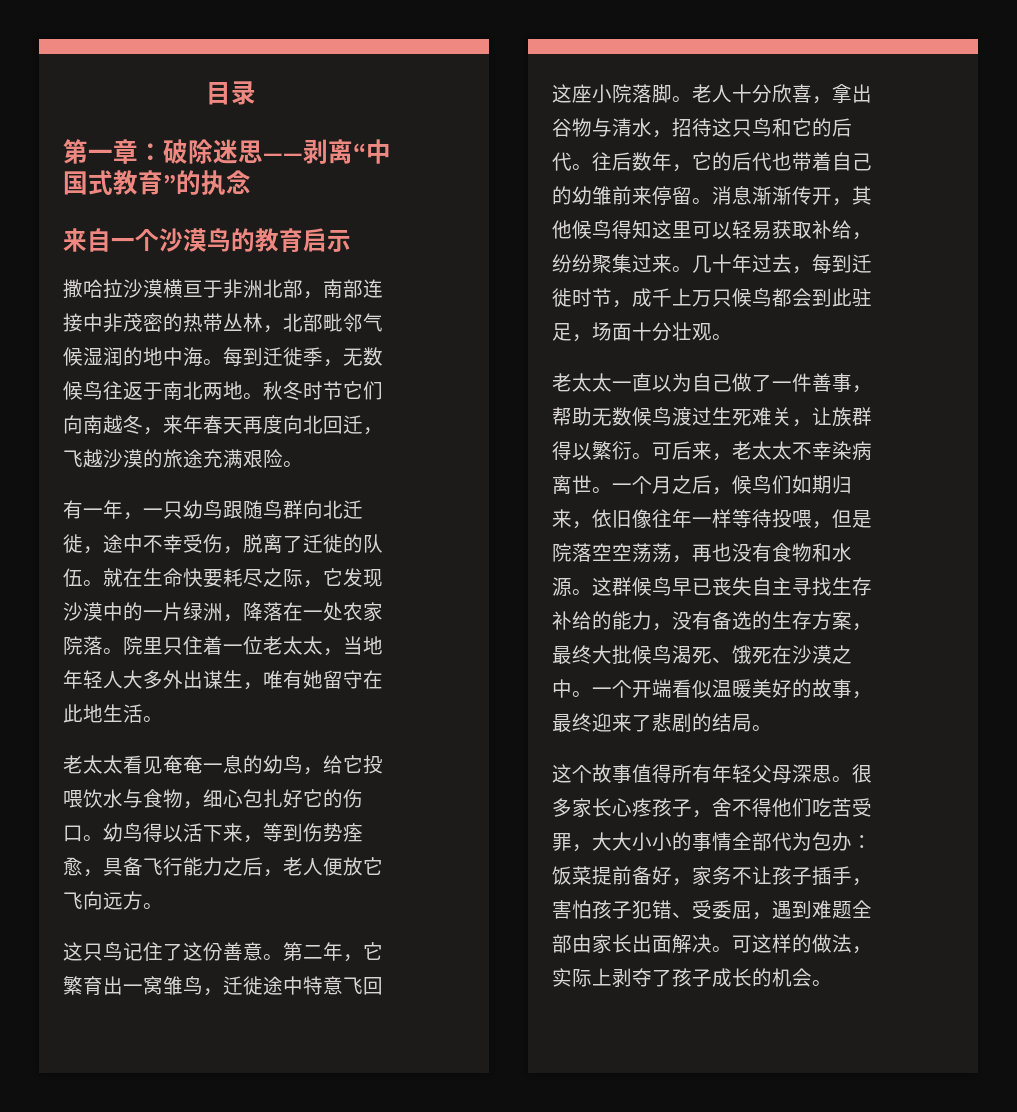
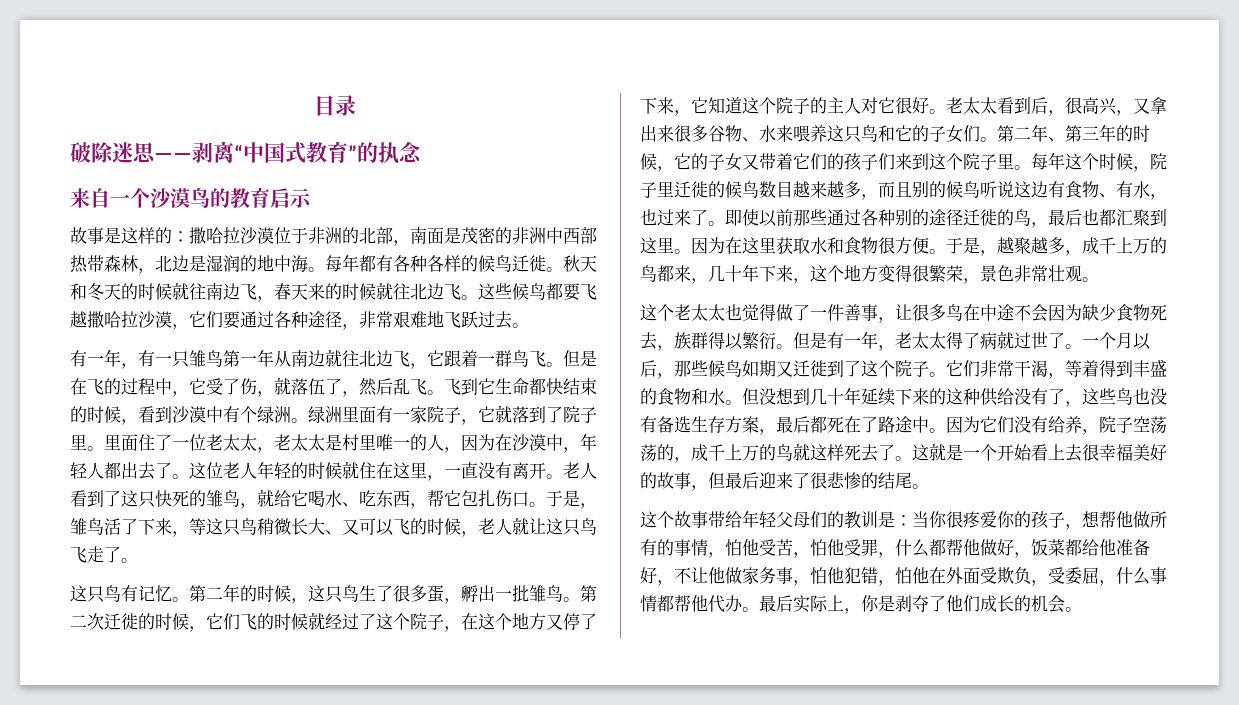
- 第一章：破除迷思——剥离“中国式教育”的执念
+ 破除迷思——剥离“中国式教育”的执念
- 撒哈拉沙漠横亘于非洲北部，南部连接中非茂密的热带丛林，北部毗邻气候湿润的地中海。每到迁徙季，无数候鸟往返于南北两地。秋冬时节它们向南越冬，来年春天再度向北回迁，飞越沙漠的旅途充满艰险。
- 有一年，一只幼鸟跟随鸟群向北迁徙，途中不幸受伤，脱离了迁徙的队伍。就在生命快要耗尽之际，它发现沙漠中的一片绿洲，降落在一处农家院落。院里只住着一位老太太，当地年轻人大多外出谋生，唯有她留守在此地生活。
- 老太太看见奄奄一息的幼鸟，给它投喂饮水与食物，细心包扎好它的伤口。幼鸟得以活下来，等到伤势痊愈，具备飞行能力之后，老人便放它飞向远方。
- 这只鸟记住了这份善意。第二年，它繁育出一窝雏鸟，迁徙途中特意飞回这座小院落脚。老人十分欣喜，拿出谷物与清水，招待这只鸟和它的后代。往后数年，它的后代也带着自己的幼雏前来停留。消息渐渐传开，其他候鸟得知这里可以轻易获取补给，纷纷聚集过来。几十年过去，每到迁徙时节，成千上万只候鸟都会到此驻足，场面十分壮观。
- 老太太一直以为自己做了一件善事，帮助无数候鸟渡过生死难关，让族群得以繁衍。可后来，老太太不幸染病离世。一个月之后，候鸟们如期归来，依旧像往年一样等待投喂，但是院落空空荡荡，再也没有食物和水源。这群候鸟早已丧失自主寻找生存补给的能力，没有备选的生存方案，最终大批候鸟渴死、饿死在沙漠之中。一个开端看似温暖美好的故事，最终迎来了悲剧的结局。
- 这个故事值得所有年轻父母深思。很多家长心疼孩子，舍不得他们吃苦受罪，大大小小的事情全部代为包办：饭菜提前备好，家务不让孩子插手，害怕孩子犯错、受委屈，遇到难题全部由家长出面解决。可这样的做法，实际上剥夺了孩子成长的机会。
+ 故事是这样的：撒哈拉沙漠位于非洲的北部，南面是茂密的非洲中西部热带森林，北边是湿润的地中海。每年都有各种各样的候鸟迁徙。秋天和冬天的时候就往南边飞，春天来的时候就往北边飞。这些候鸟都要飞越撒哈拉沙漠，它们要通过各种途径，非常艰难地飞跃过去。
+ 有一年，有一只雏鸟第一年从南边就往北边飞，它跟着一群鸟飞。但是在飞的过程中，它受了伤，就落伍了，然后乱飞。飞到它生命都快结束的时候，看到沙漠中有个绿洲。绿洲里面有一家院子，它就落到了院子里。里面住了一位老太太，老太太是村里唯一的人，因为在沙漠中，年轻人都出去了。这位老人年轻的时候就住在这里，一直没有离开。老人看到了这只快死的雏鸟，就给它喝水、吃东西，帮它包扎伤口。于是，雏鸟活了下来，等这只鸟稍微长大、又可以飞的时候，老人就让这只鸟飞走了。
+ 这只鸟有记忆。第二年的时候，这只鸟生了很多蛋，孵出一批雏鸟。第二次迁徙的时候，它们飞的时候就经过了这个院子，在这个地方又停了下来，它知道这个院子的主人对它很好。老太太看到后，很高兴，又拿出来很多谷物、水来喂养这只鸟和它的子女们。第二年、第三年的时候，它的子女又带着它们的孩子们来到这个院子里。每年这个时候，院子里迁徙的候鸟数目越来越多，而且别的候鸟听说这边有食物、有水，也过来了。即使以前那些通过各种别的途径迁徙的鸟，最后也都汇聚到这里。因为在这里获取水和食物很方便。于是，越聚越多，成千上万的鸟都来，几十年下来，这个地方变得很繁荣，景色非常壮观。
+ 这个老太太也觉得做了一件善事，让很多鸟在中途不会因为缺少食物死去，族群得以繁衍。但是有一年，老太太得了病就过世了。一个月以后，那些候鸟如期又迁徙到了这个院子。它们非常干渴，等着得到丰盛的食物和水。但没想到几十年延续下来的这种供给没有了，这些鸟也没有备选生存方案，最后都死在了路途中。因为它们没有给养，院子空荡荡的，成千上万的鸟就这样死去了。这就是一个开始看上去很幸福美好的故事，但最后迎来了很悲惨的结尾。
+ 这个故事带给年轻父母们的教训是：当你很疼爱你的孩子，想帮他做所有的事情，怕他受苦，怕他受罪，什么都帮他做好，饭菜都给他准备好，不让他做家务事，怕他犯错，怕他在外面受欺负，受委屈，什么事情都帮他代办。最后实际上，你是剥夺了他们成长的机会。

